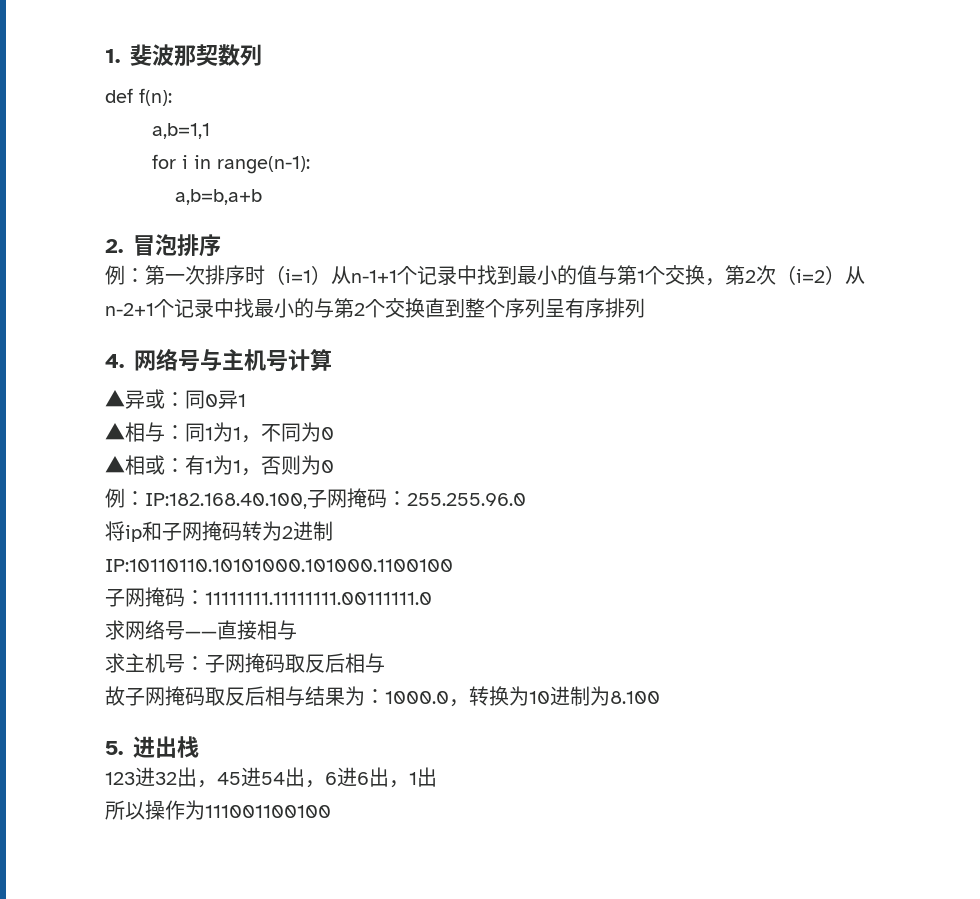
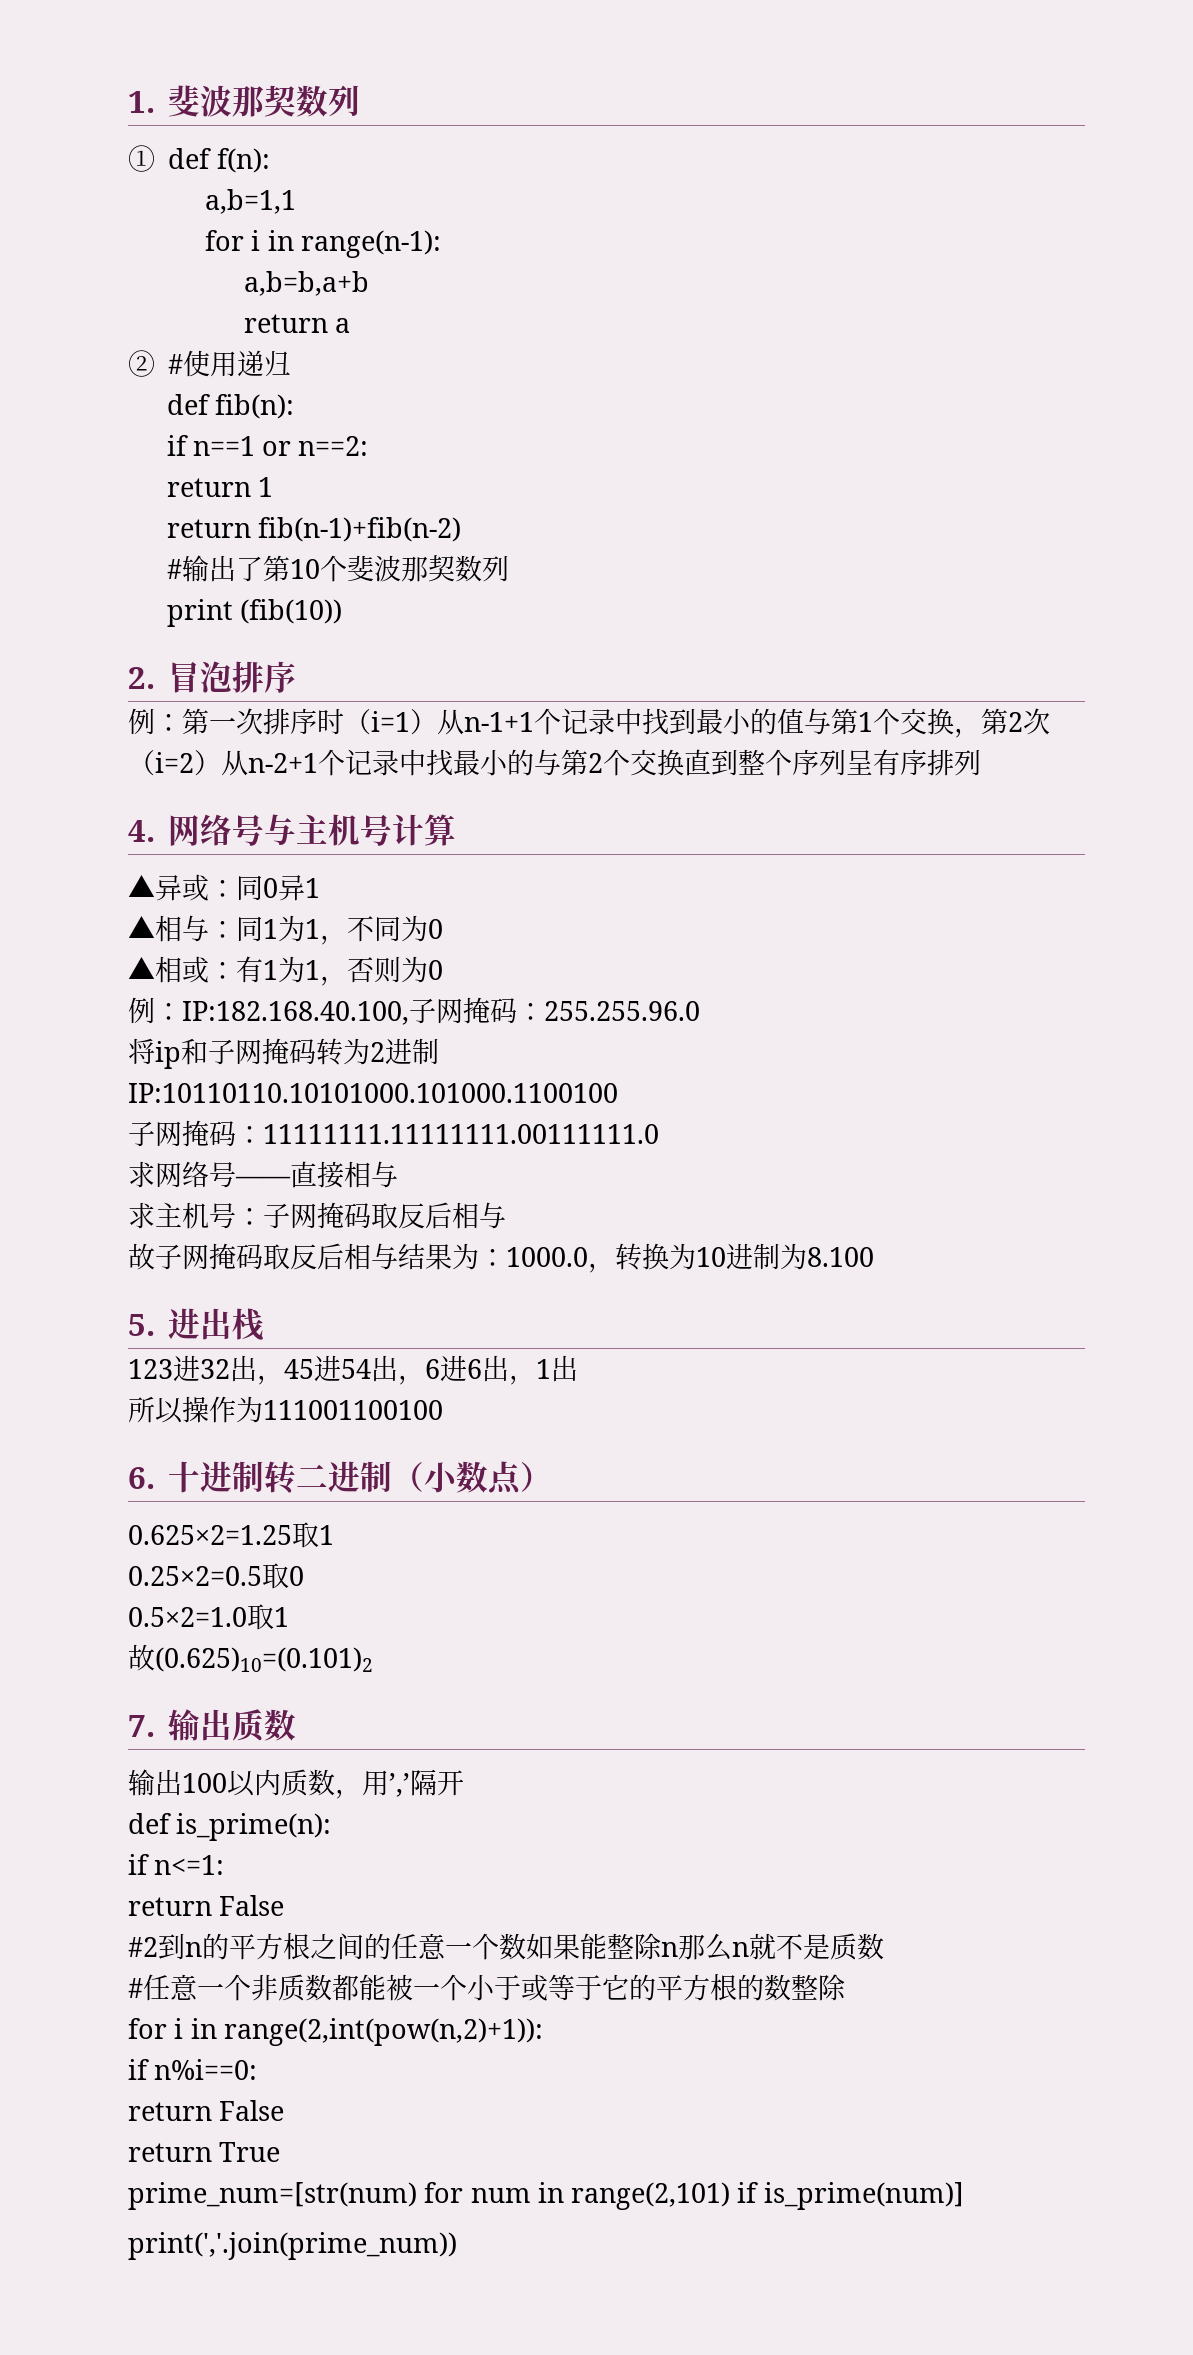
- def f(n):
+ ① def f(n):
+ return a
+ ② #使用递归
+ def fib(n):
+ if n==1 or n==2:
+ return 1
+ return fib(n-1)+fib(n-2)
+ #输出了第10个斐波那契数列
+ print (fib(10))
+ 6.十进制转二进制（小数点）
+ 0.625×2=1.25取1
+ 0.25×2=0.5取0
+ 0.5×2=1.0取1
+ 故(0.625)10=(0.101)2
+ 7.输出质数
+ 输出100以内质数，用’,’隔开
+ def is_prime(n):
+ if n<=1:
+ return False
+ #2到n的平方根之间的任意一个数如果能整除n那么n就不是质数
+ #任意一个非质数都能被一个小于或等于它的平方根的数整除
+ for i in range(2,int(pow(n,2)+1)):
+ if n%i==0:
+ return False
+ return True
+ prime_num=[str(num) for num in range(2,101) if is_prime(num)]
+ print(','.join(prime_num))

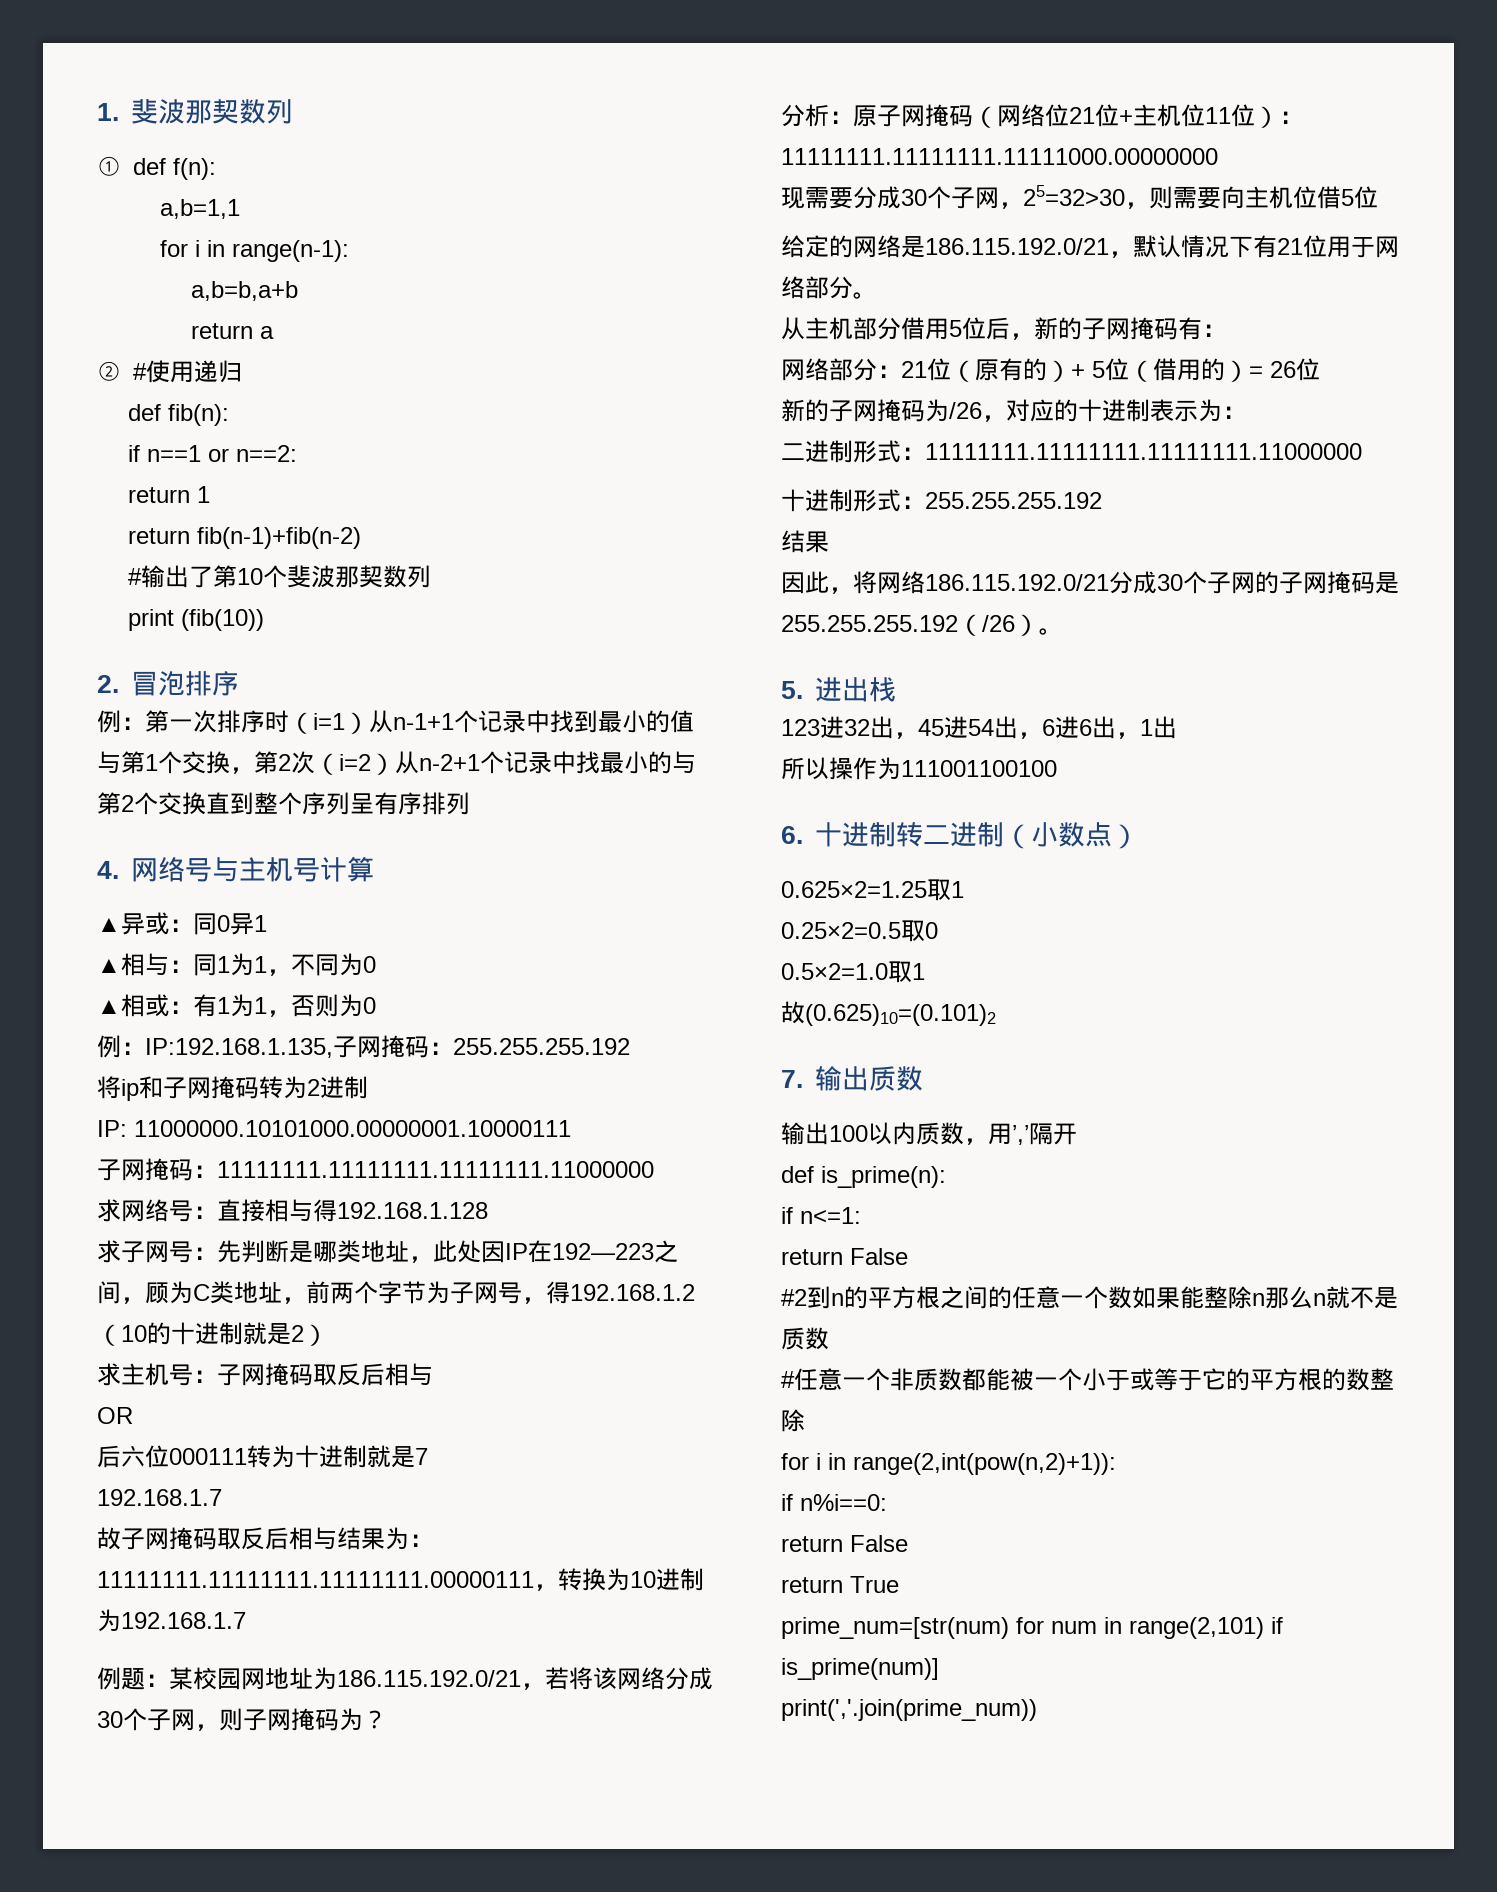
- 例：IP:182.168.40.100,子网掩码：255.255.96.0
+ 例：IP:192.168.1.135,子网掩码：255.255.255.192
- IP:10110110.10101000.101000.1100100
- 子网掩码：11111111.11111111.00111111.0
+ IP: 11000000.10101000.00000001.10000111
+ 子网掩码：11111111.11111111.11111111.11000000
- 求网络号——直接相与
+ 求网络号：直接相与得192.168.1.128
+ 求子网号：先判断是哪类地址，此处因IP在192—223之间，顾为C类地址，前两个字节为子网号，得192.168.1.2（10的十进制就是2）
+ OR
+ 后六位000111转为十进制就是7
+ 192.168.1.7
- 故子网掩码取反后相与结果为：1000.0，转换为10进制为8.100
+ 故子网掩码取反后相与结果为：11111111.11111111.11111111.00000111，转换为10进制为192.168.1.7
+ 例题：某校园网地址为186.115.192.0/21，若将该网络分成30个子网，则子网掩码为？
+ 分析：原子网掩码（网络位21位+主机位11位）：11111111.11111111.11111000.00000000
+ 现需要分成30个子网，25=32>30，则需要向主机位借5位
+ 给定的网络是186.115.192.0/21，默认情况下有21位用于网络部分。
+ 从主机部分借用5位后，新的子网掩码有：
+ 网络部分：21位（原有的）+ 5位（借用的）= 26位
+ 新的子网掩码为/26，对应的十进制表示为：
+ 二进制形式：11111111.11111111.11111111.11000000
+ 十进制形式：255.255.255.192
+ 结果
+ 因此，将网络186.115.192.0/21分成30个子网的子网掩码是255.255.255.192（/26）。

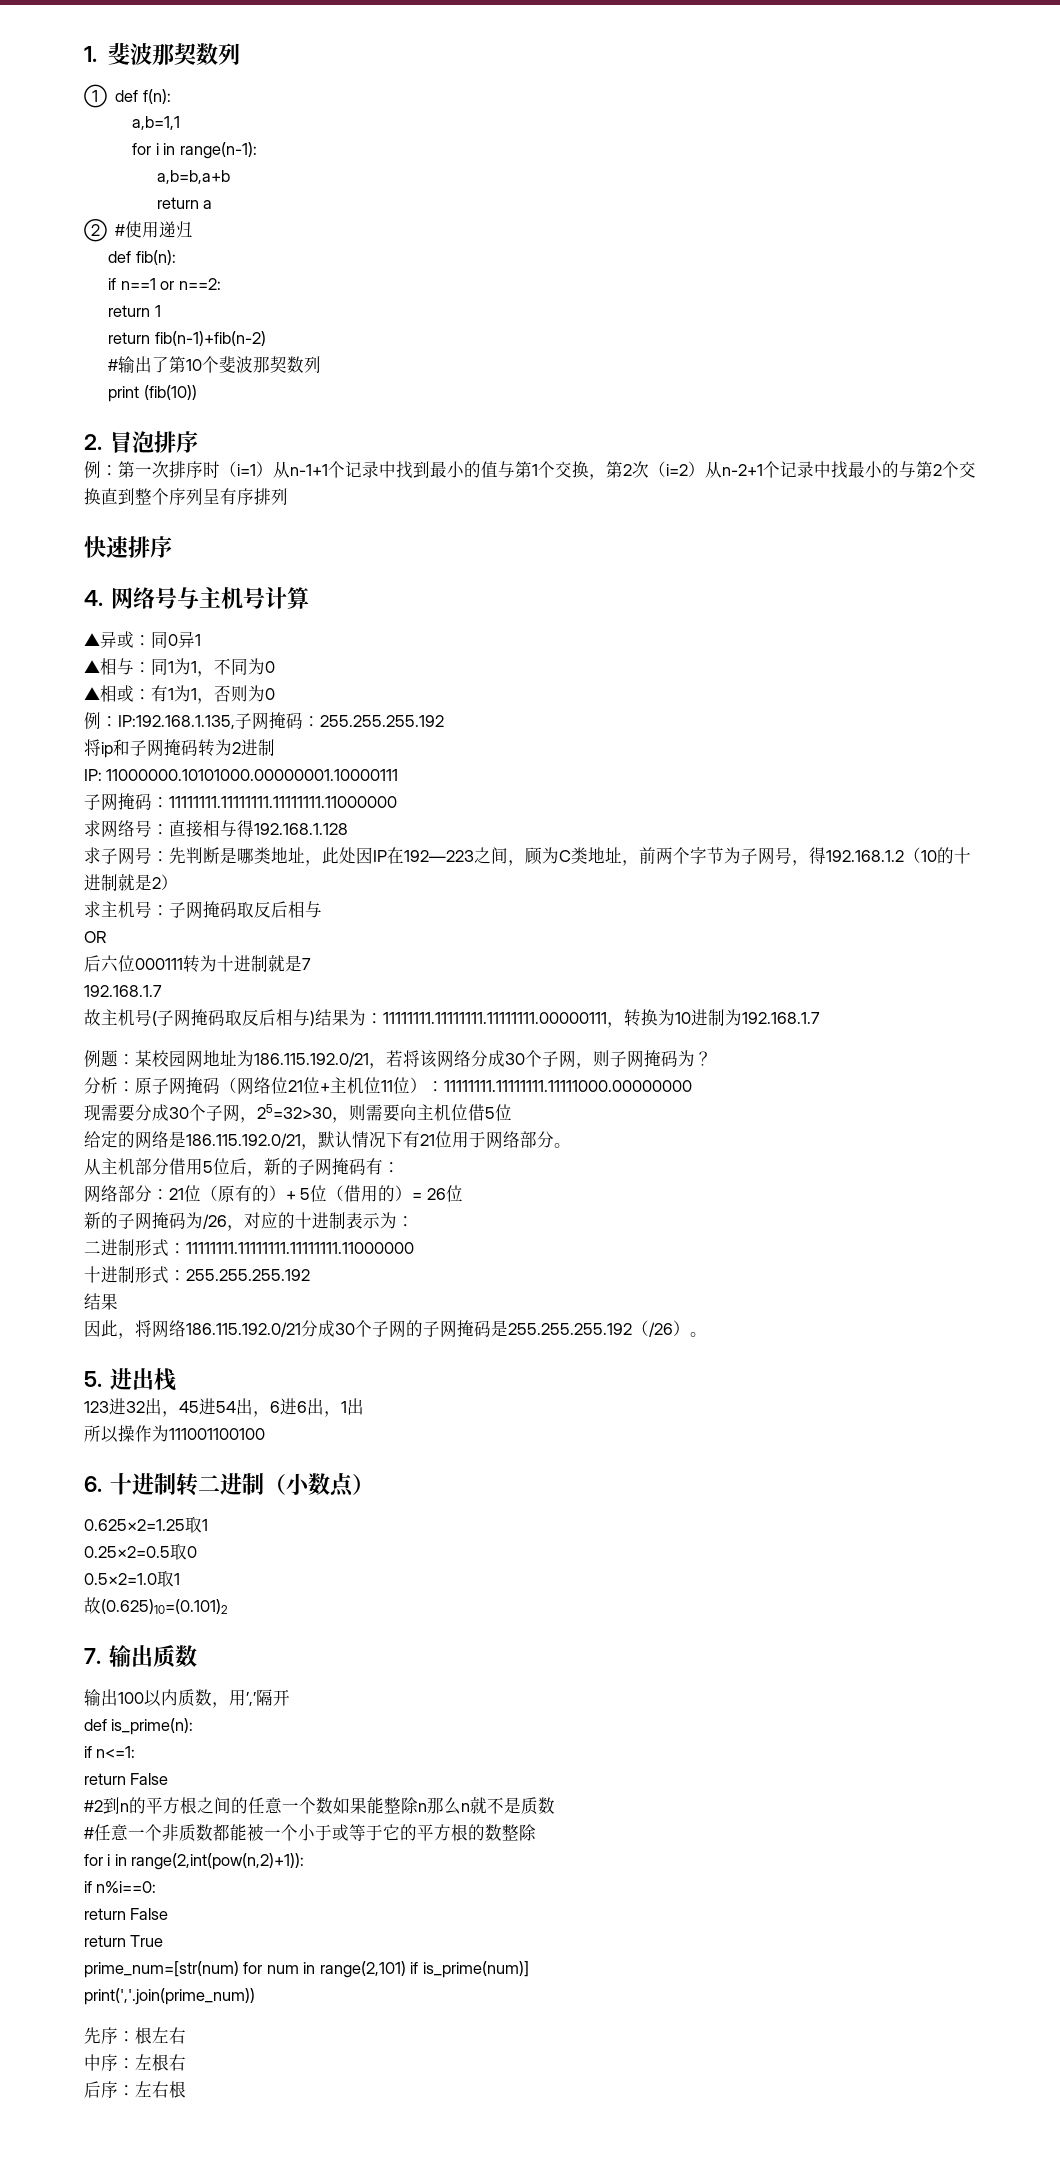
+ 快速排序
- 故子网掩码取反后相与结果为：11111111.11111111.11111111.00000111，转换为10进制为192.168.1.7
+ 故主机号(子网掩码取反后相与)结果为：11111111.11111111.11111111.00000111，转换为10进制为192.168.1.7
+ 先序：根左右
+ 中序：左根右
+ 后序：左右根

